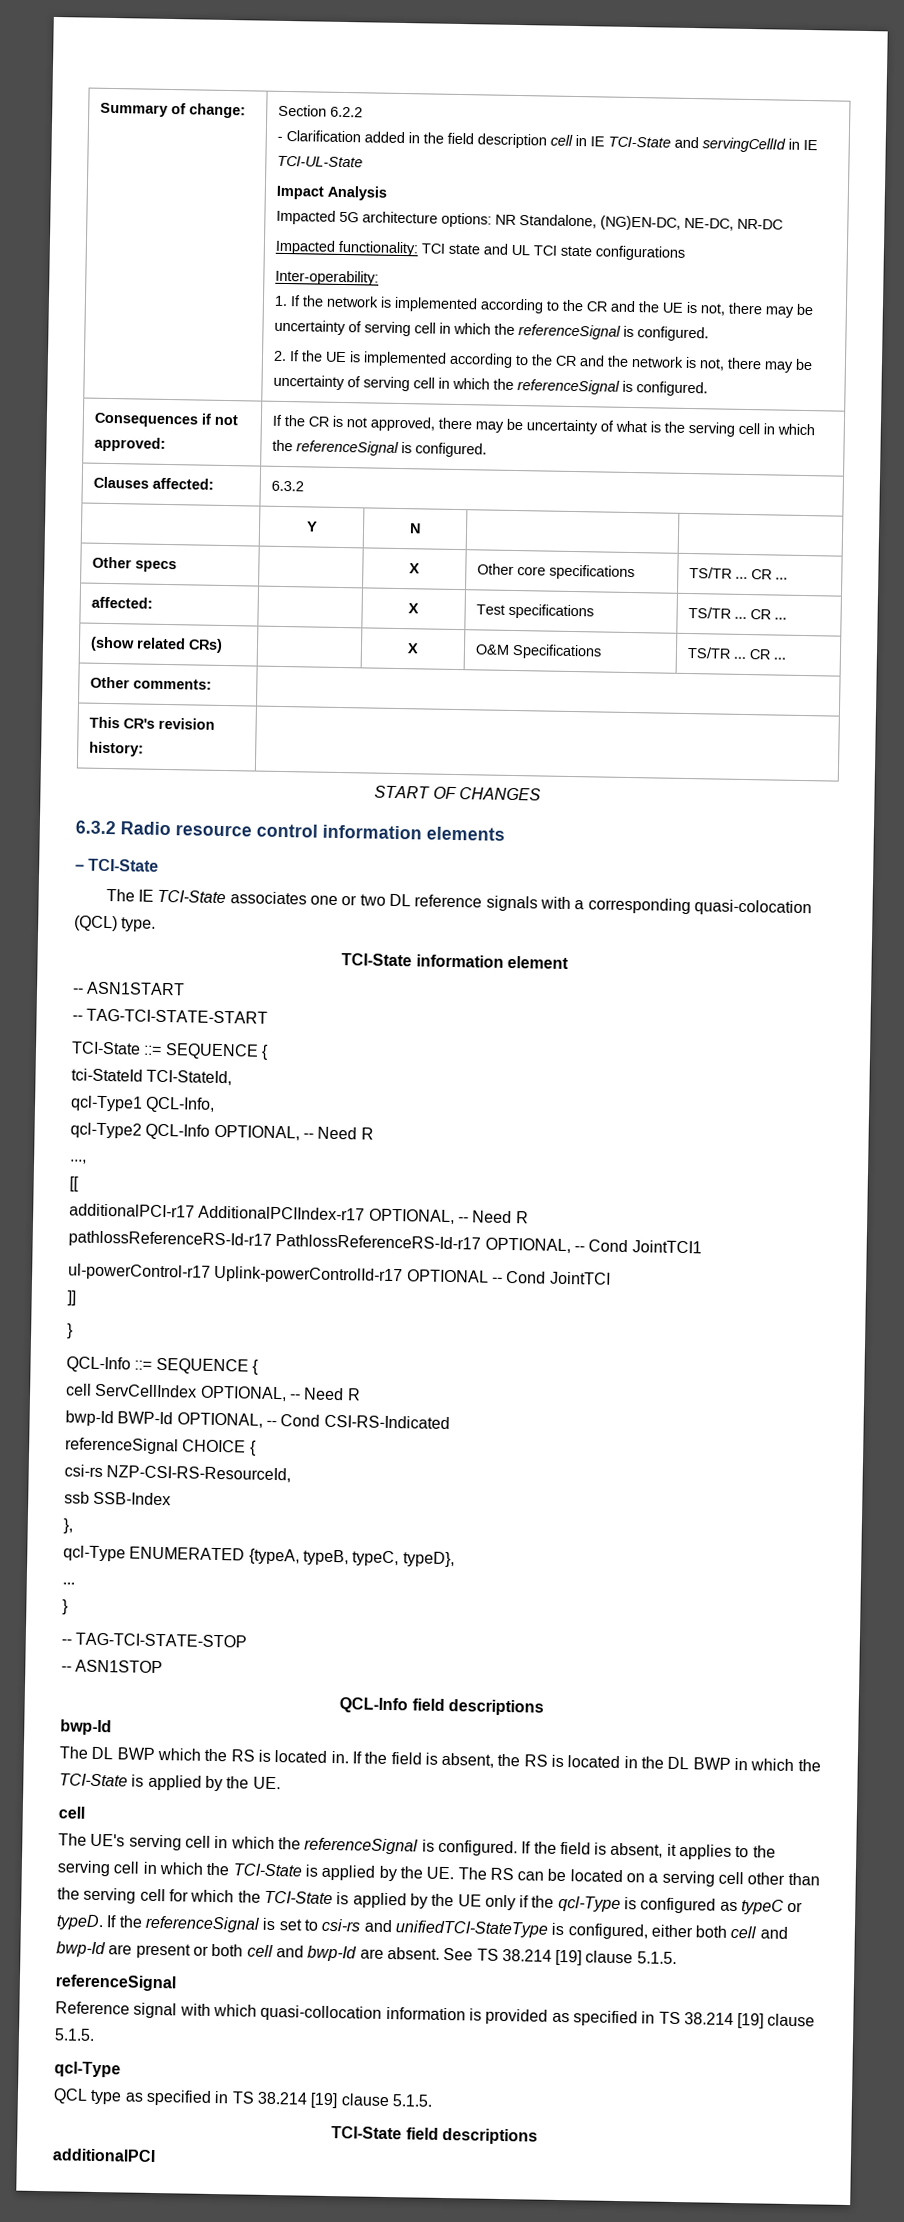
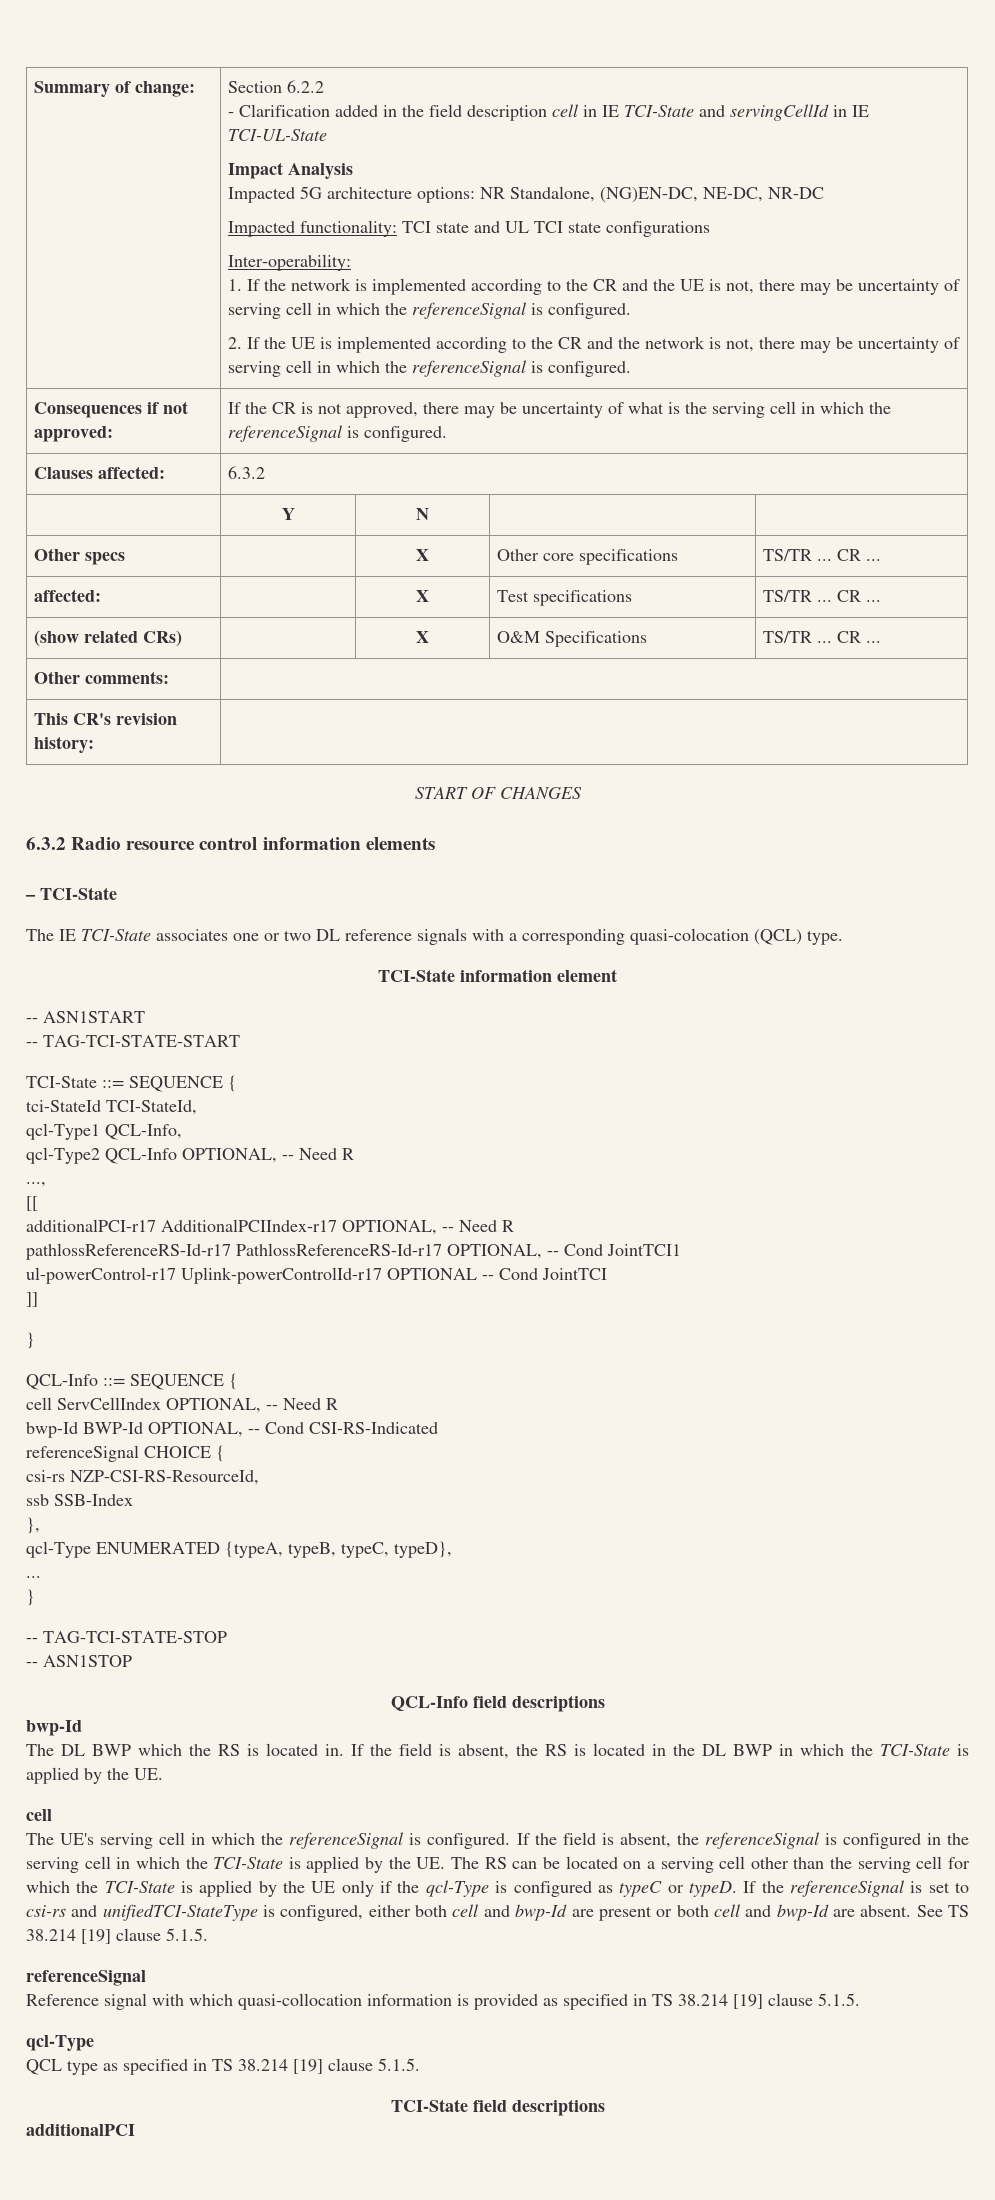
- If the field is absent, it applies to the serving cell in which the TCI-State is applied by the UE. The RS can be located on a serving cell other than the serving cell for which the TCI-State is applied by the UE only if the qcl-Type is configured as typeC or typeD.
+ If the field is absent, the referenceSignal is configured in the serving cell in which the TCI-State is applied by the UE. The RS can be located on a serving cell other than the serving cell for which the TCI-State is applied by the UE only if the qcl-Type is configured as typeC or typeD.

